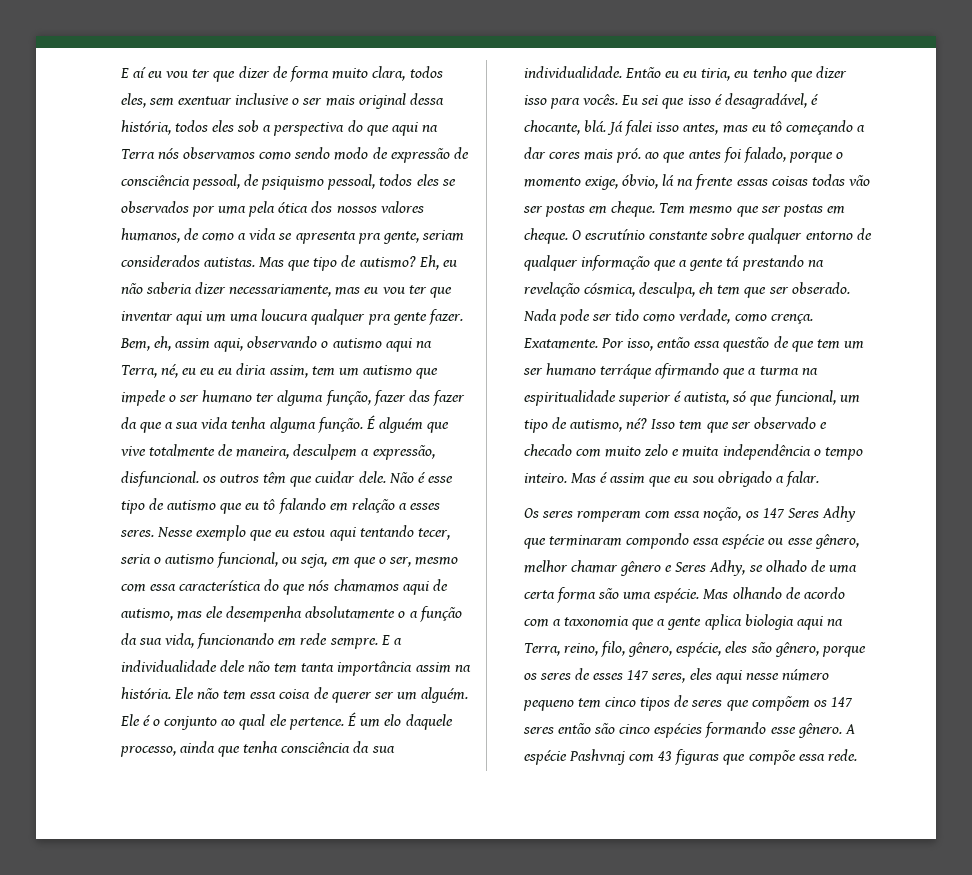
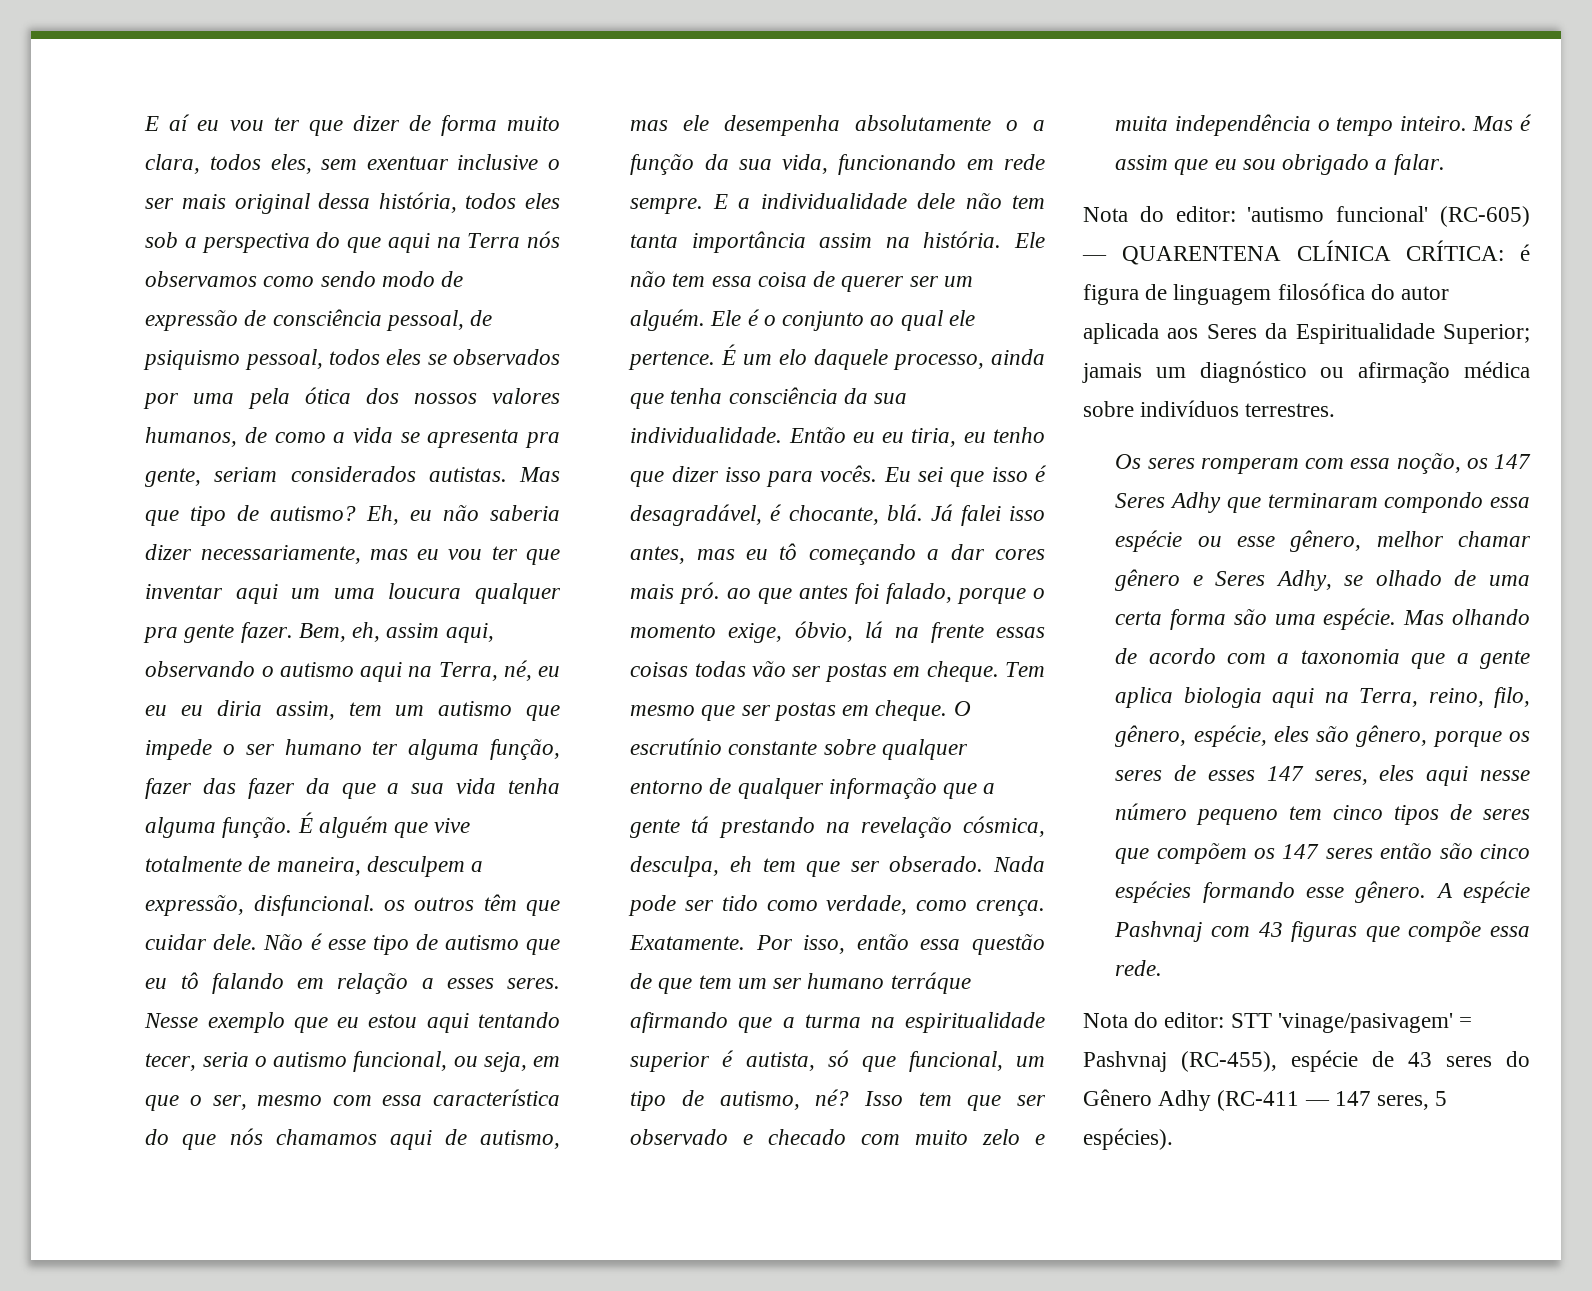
+ Nota do editor: 'autismo funcional' (RC-605) — QUARENTENA CLÍNICA CRÍTICA: é figura de linguagem filosófica do autor aplicada aos Seres da Espiritualidade Superior; jamais um diagnóstico ou afirmação médica sobre indivíduos terrestres.
+ Nota do editor: STT 'vinage/pasivagem' = Pashvnaj (RC-455), espécie de 43 seres do Gênero Adhy (RC-411 — 147 seres, 5 espécies).

